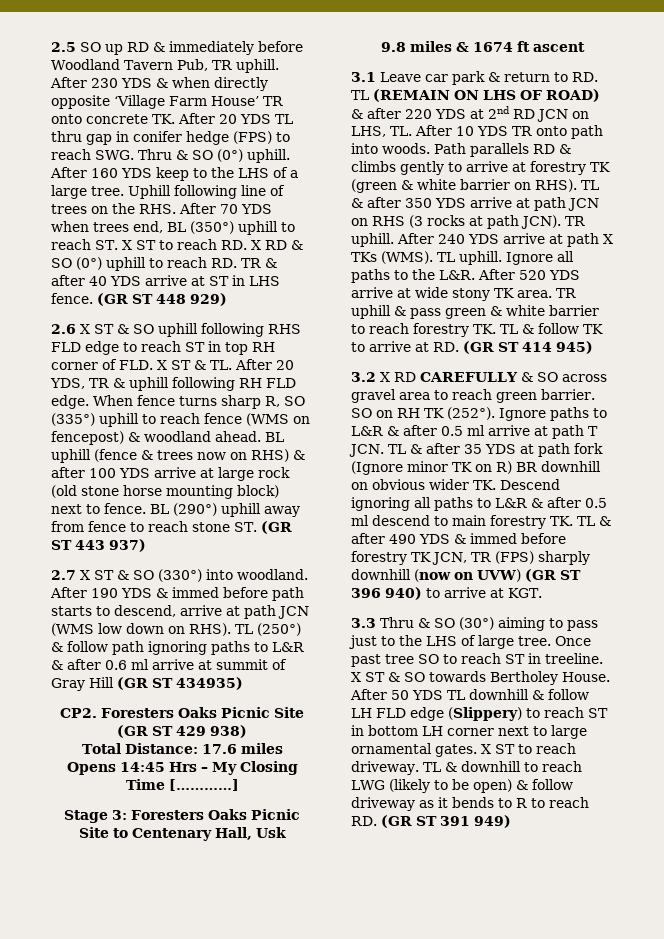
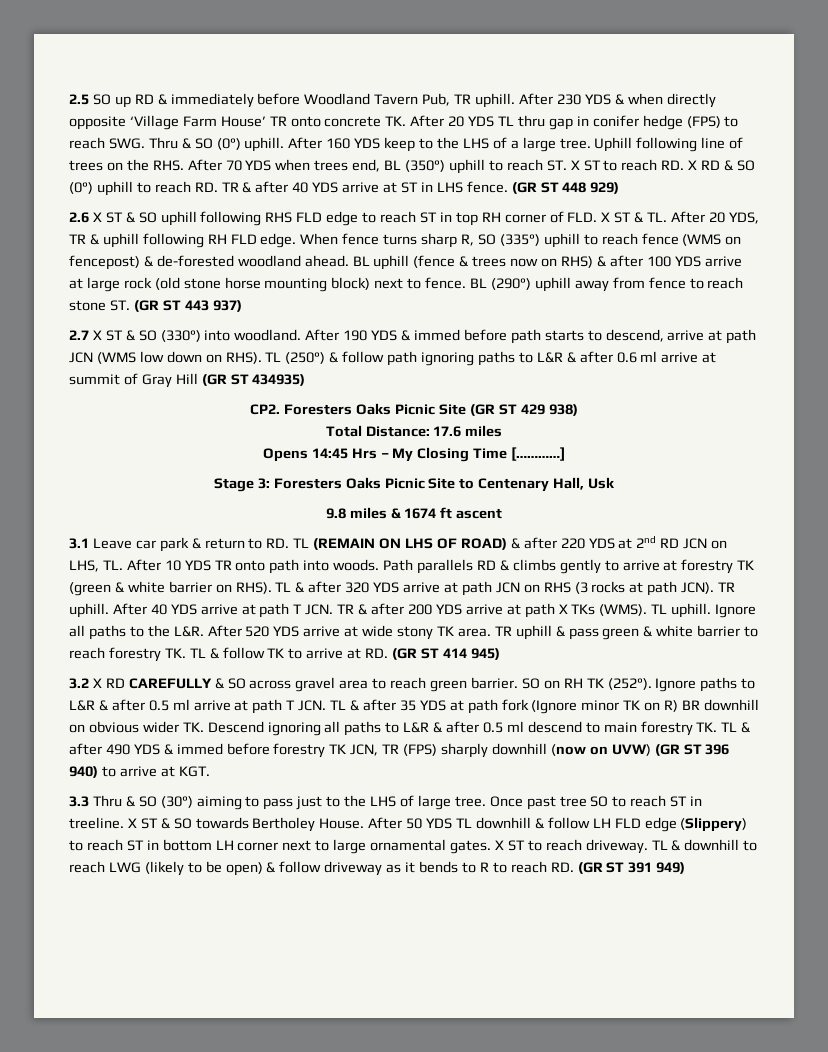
- When fence turns sharp R, SO (335°) uphill to reach fence (WMS on fencepost) & woodland ahead.
+ When fence turns sharp R, SO (335°) uphill to reach fence (WMS on fencepost) & de-forested woodland ahead.
- TL & after 350 YDS arrive at path JCN on RHS (3 rocks at path JCN).
+ TL & after 320 YDS arrive at path JCN on RHS (3 rocks at path JCN).
- After 240 YDS arrive at path X TKs (WMS).
+ After 40 YDS arrive at path T JCN. TR & after 200 YDS arrive at path X TKs (WMS).

